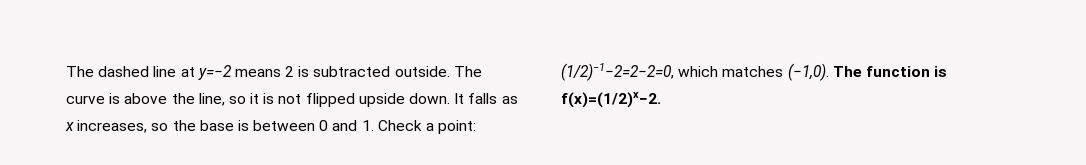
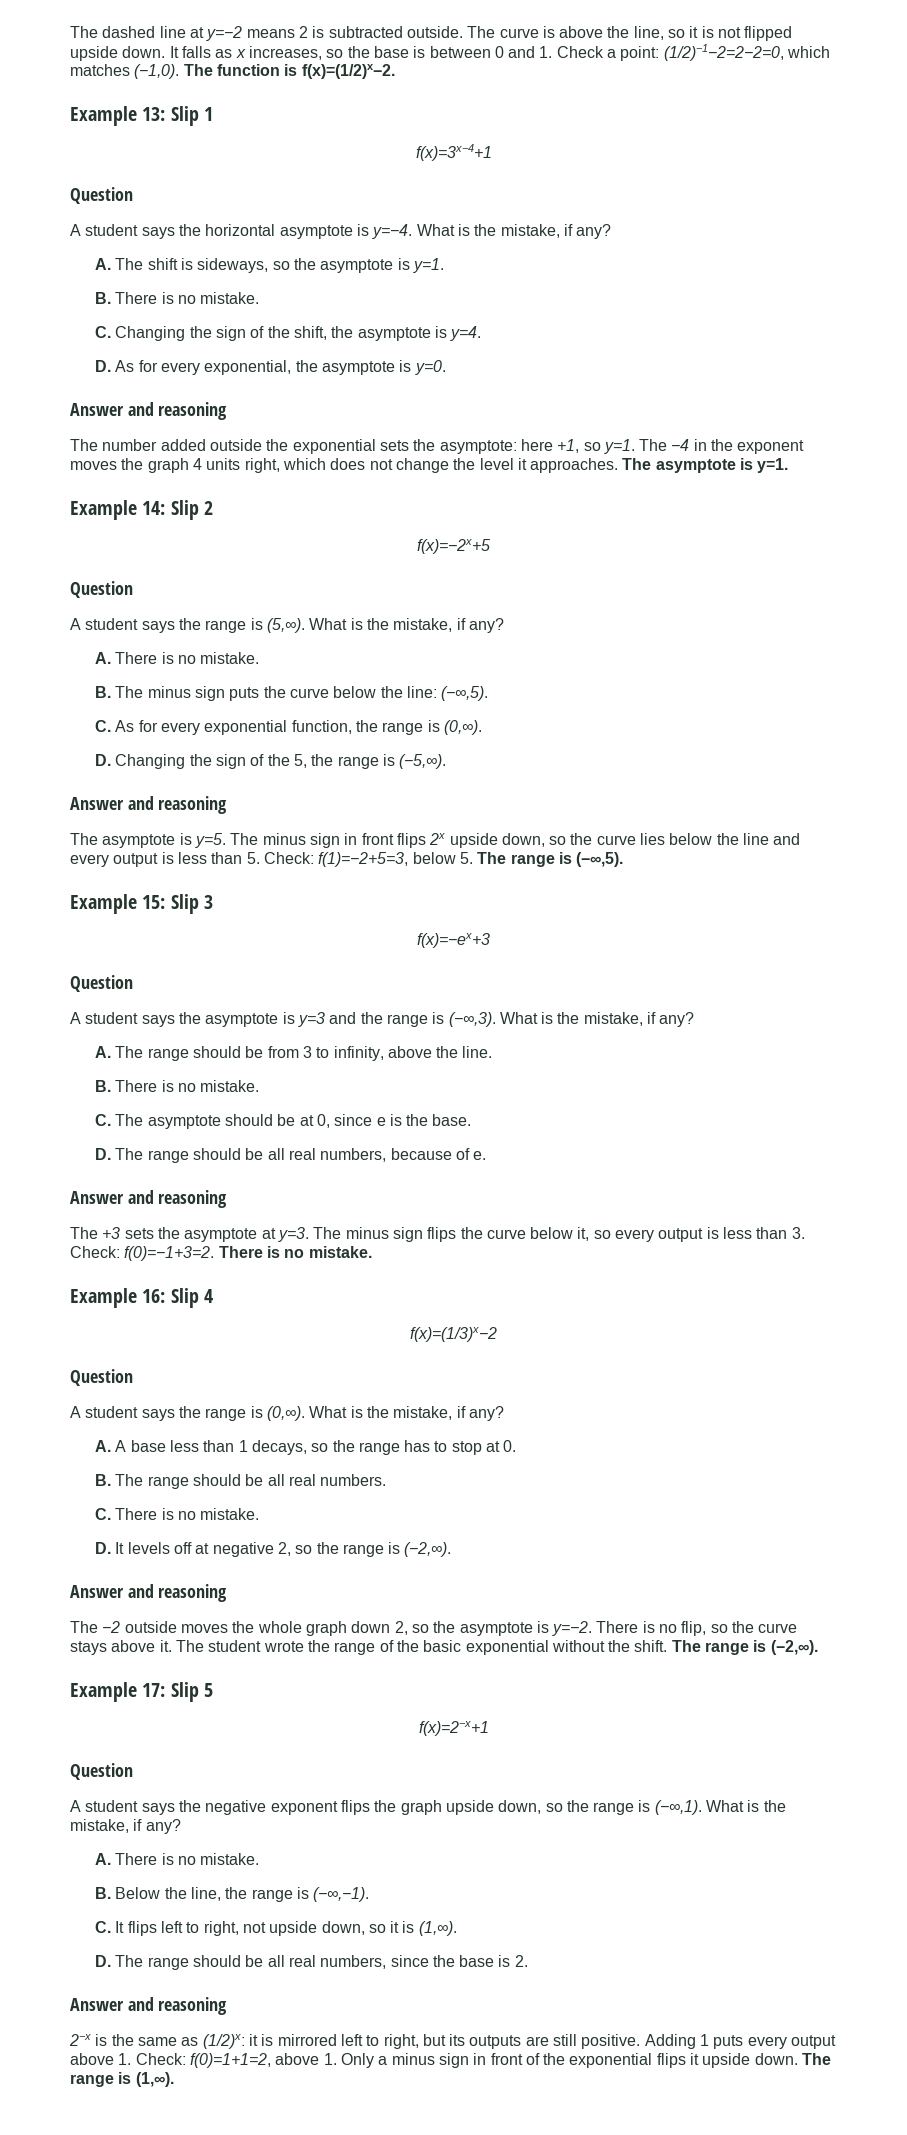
+ Example 13: Slip 1
+ f(x)=3x−4+1
+ Question
+ A student says the horizontal asymptote is y=−4. What is the mistake, if any?
+ A. The shift is sideways, so the asymptote is y=1.
+ B. There is no mistake.
+ C. Changing the sign of the shift, the asymptote is y=4.
+ D. As for every exponential, the asymptote is y=0.
+ Answer and reasoning
+ The number added outside the exponential sets the asymptote: here +1, so y=1. The −4 in the exponent moves the graph 4 units right, which does not change the level it approaches. The asymptote is y=1.
+ Example 14: Slip 2
+ f(x)=−2x+5
+ Question
+ A student says the range is (5,∞). What is the mistake, if any?
+ A. There is no mistake.
+ B. The minus sign puts the curve below the line: (−∞,5).
+ C. As for every exponential function, the range is (0,∞).
+ D. Changing the sign of the 5, the range is (−5,∞).
+ Answer and reasoning
+ The asymptote is y=5. The minus sign in front flips 2x upside down, so the curve lies below the line and every output is less than 5. Check: f(1)=−2+5=3, below 5. The range is (−∞,5).
+ Example 15: Slip 3
+ f(x)=−ex+3
+ Question
+ A student says the asymptote is y=3 and the range is (−∞,3). What is the mistake, if any?
+ A. The range should be from 3 to infinity, above the line.
+ B. There is no mistake.
+ C. The asymptote should be at 0, since e is the base.
+ D. The range should be all real numbers, because of e.
+ Answer and reasoning
+ The +3 sets the asymptote at y=3. The minus sign flips the curve below it, so every output is less than 3. Check: f(0)=−1+3=2. There is no mistake.
+ Example 16: Slip 4
+ f(x)=(1/3)x−2
+ Question
+ A student says the range is (0,∞). What is the mistake, if any?
+ A. A base less than 1 decays, so the range has to stop at 0.
+ B. The range should be all real numbers.
+ C. There is no mistake.
+ D. It levels off at negative 2, so the range is (−2,∞).
+ Answer and reasoning
+ The −2 outside moves the whole graph down 2, so the asymptote is y=−2. There is no flip, so the curve stays above it. The student wrote the range of the basic exponential without the shift. The range is (−2,∞).
+ Example 17: Slip 5
+ f(x)=2−x+1
+ Question
+ A student says the negative exponent flips the graph upside down, so the range is (−∞,1). What is the mistake, if any?
+ A. There is no mistake.
+ B. Below the line, the range is (−∞,−1).
+ C. It flips left to right, not upside down, so it is (1,∞).
+ D. The range should be all real numbers, since the base is 2.
+ Answer and reasoning
+ 2−x is the same as (1/2)x: it is mirrored left to right, but its outputs are still positive. Adding 1 puts every output above 1. Check: f(0)=1+1=2, above 1. Only a minus sign in front of the exponential flips it upside down. The range is (1,∞).

